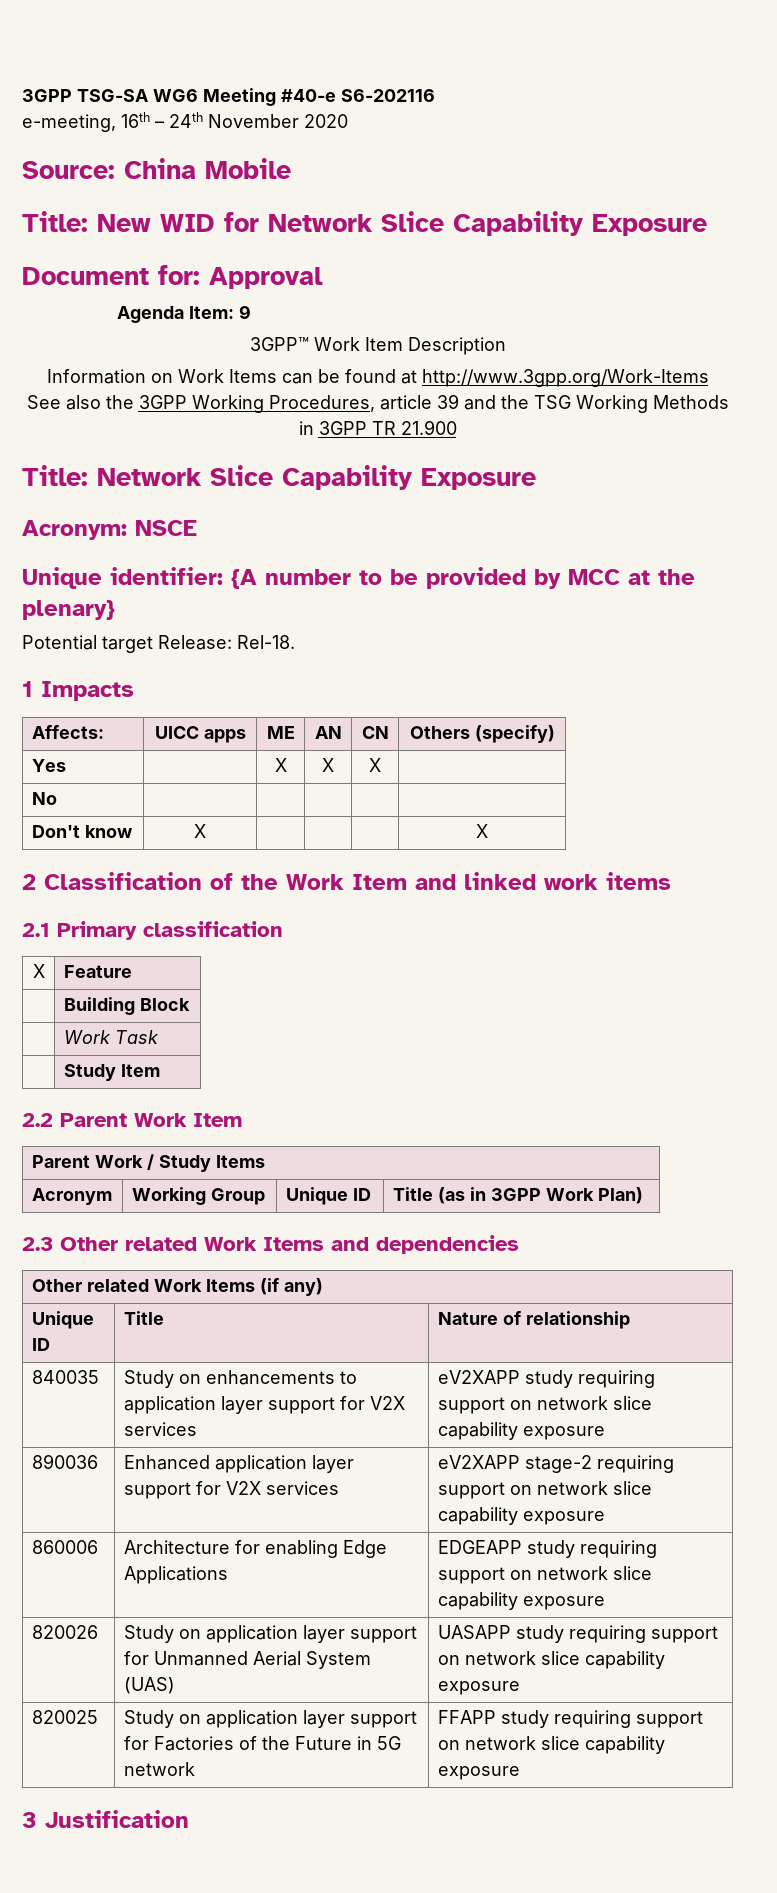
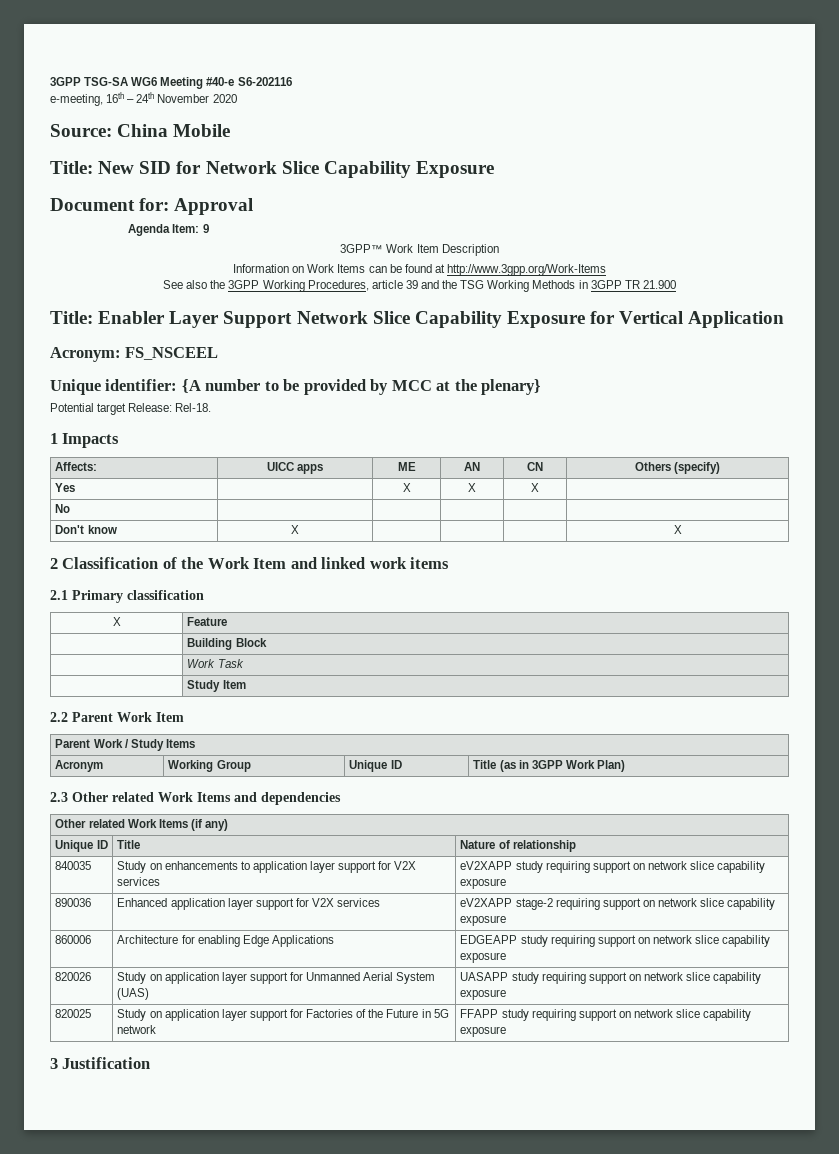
- Title: New WID for Network Slice Capability Exposure
+ Title: New SID for Network Slice Capability Exposure
- Title: Network Slice Capability Exposure
+ Title: Enabler Layer Support Network Slice Capability Exposure for Vertical Application
- Acronym: NSCE
+ Acronym: FS_NSCEEL

